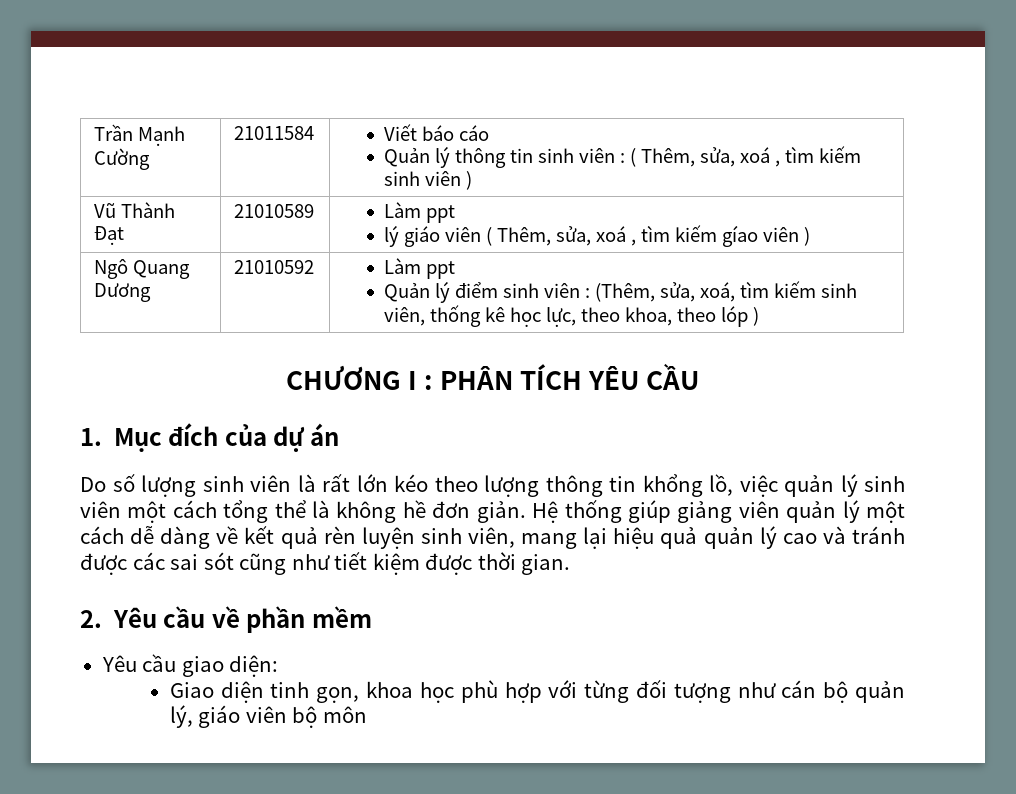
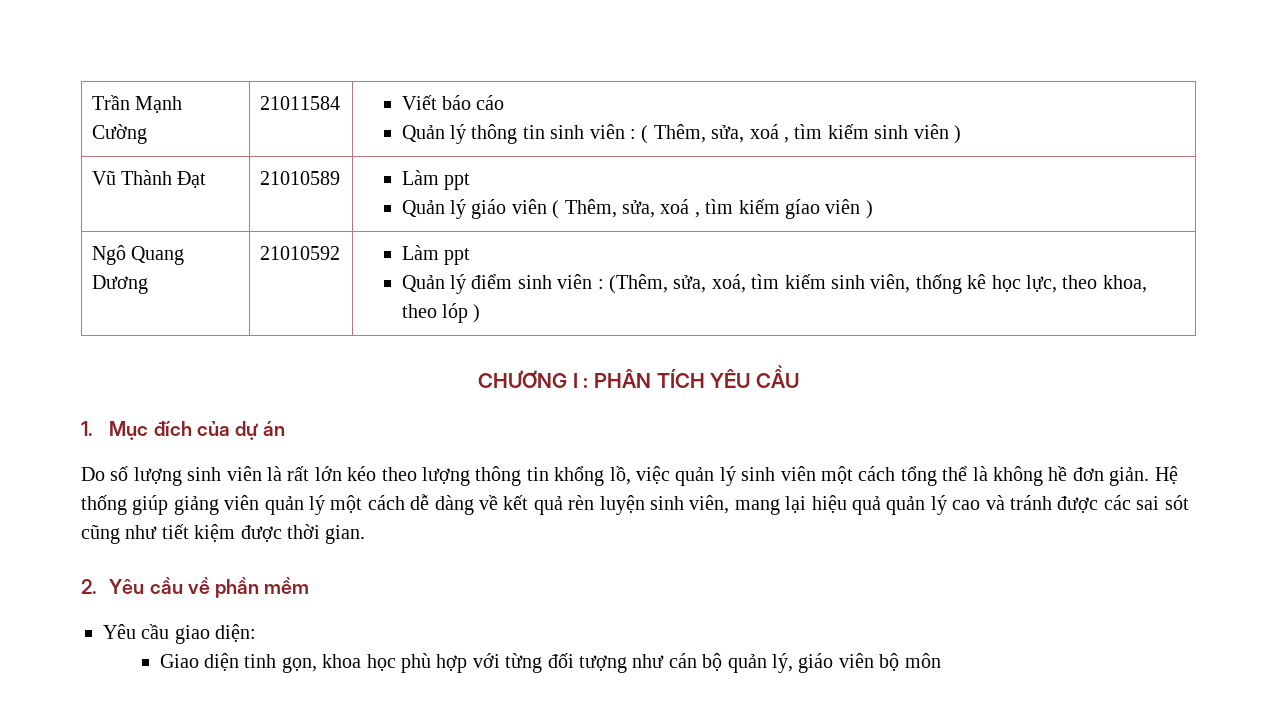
  Vũ Thành Đạt | 21010589 | Làm ppt
- lý giáo viên ( Thêm, sửa, xoá , tìm kiếm gíao viên )
+ Quản lý giáo viên ( Thêm, sửa, xoá , tìm kiếm gíao viên )

